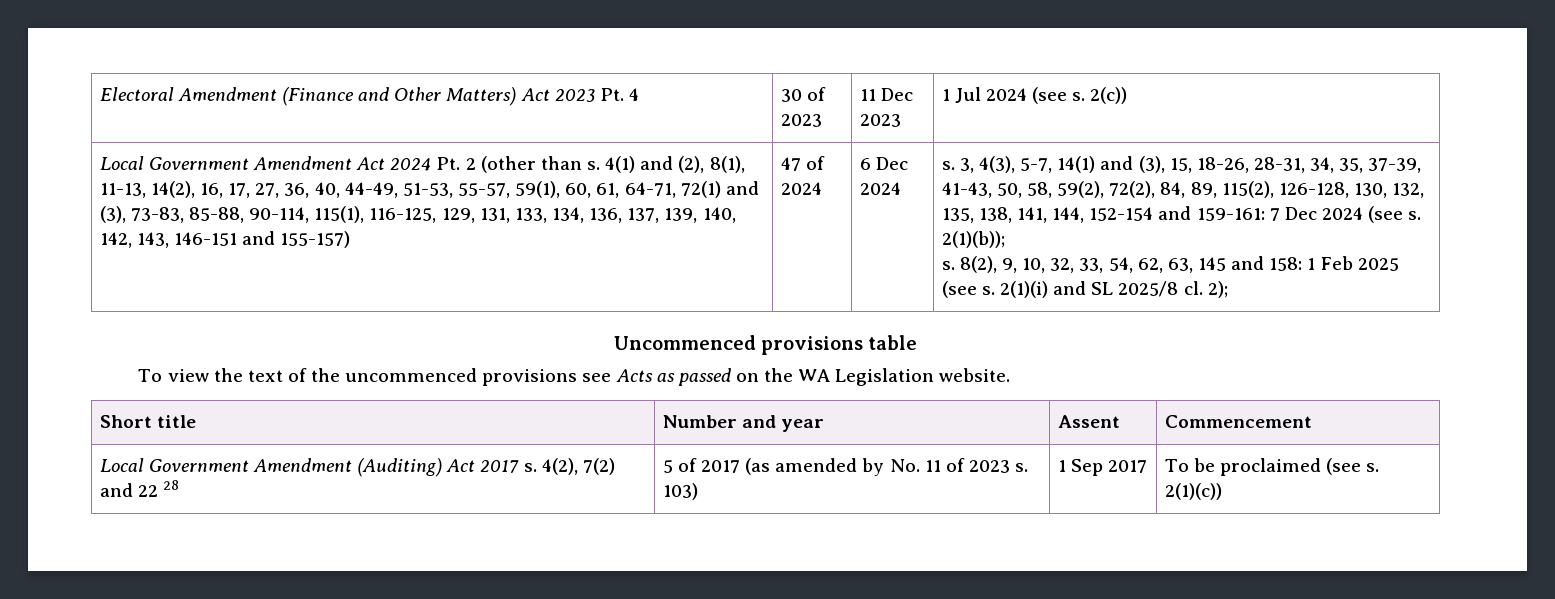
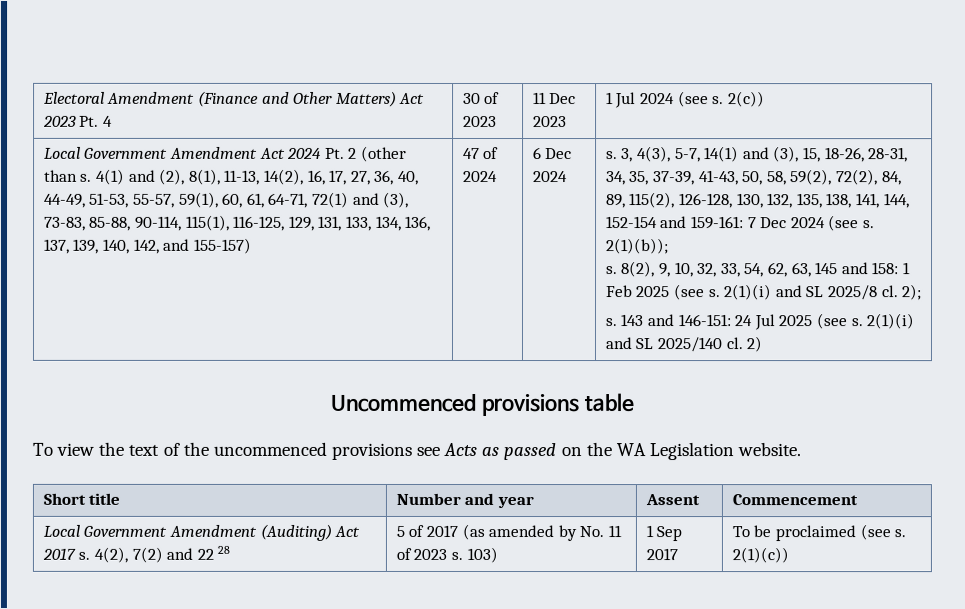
- 4(1) and (2), 8(1), 11-13, 14(2), 16, 17, 27, 36, 40, 44-49, 51-53, 55-57, 59(1), 60, 61, 64-71, 72(1) and (3), 73-83, 85-88, 90-114, 115(1), 116-125, 129, 131, 133, 134, 136, 137, 139, 140, 142, 143, 146-151 and 155-157)
+ 4(1) and (2), 8(1), 11-13, 14(2), 16, 17, 27, 36, 40, 44-49, 51-53, 55-57, 59(1), 60, 61, 64-71, 72(1) and (3), 73-83, 85-88, 90-114, 115(1), 116-125, 129, 131, 133, 134, 136, 137, 139, 140, 142, and 155-157)
+ s. 143 and 146-151: 24 Jul 2025 (see s. 2(1)(i) and SL 2025/140 cl. 2)

